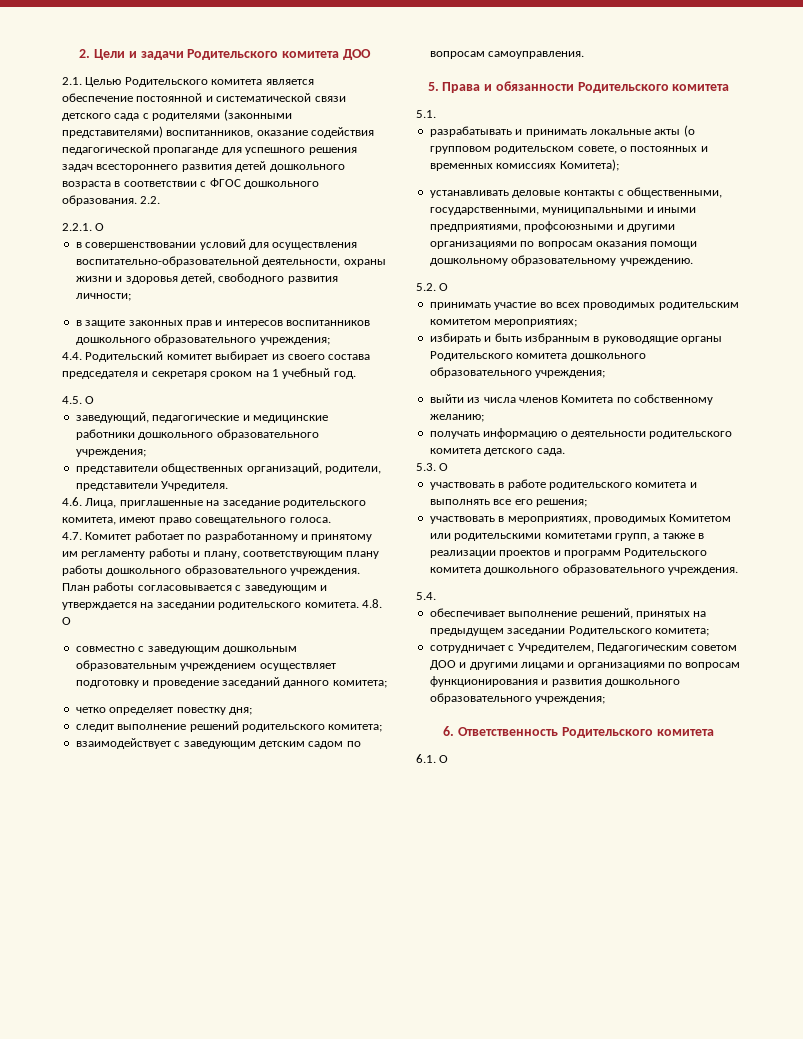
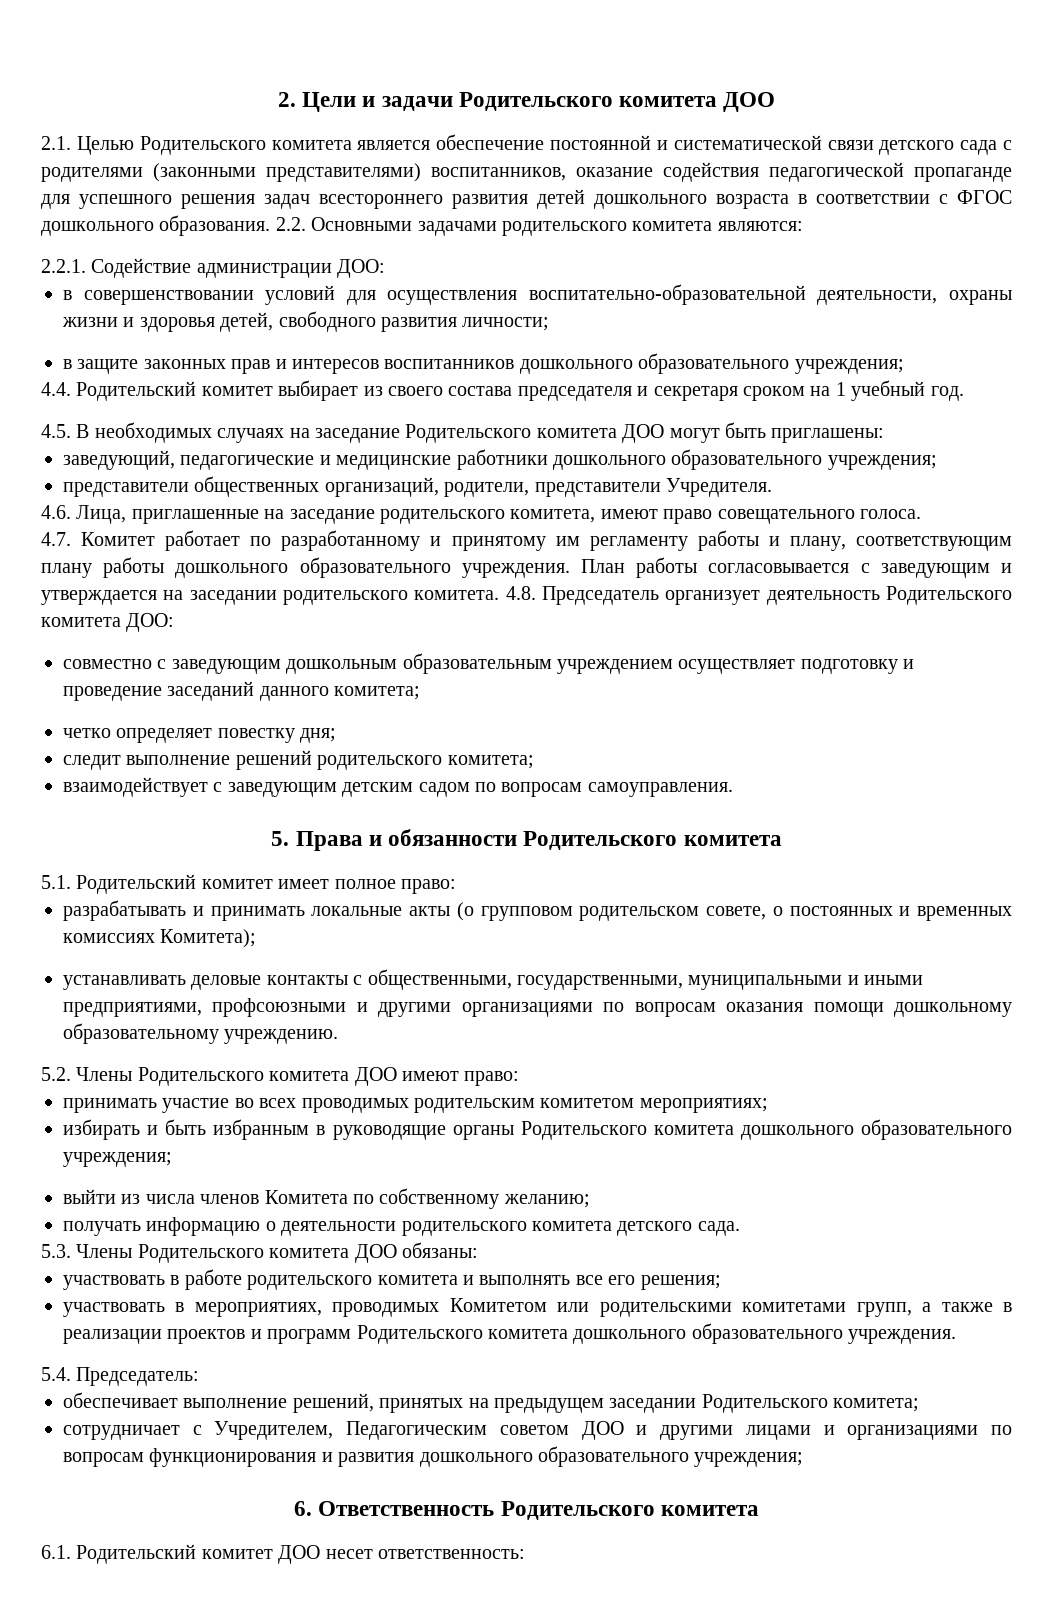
- 2.2.
- 2.2.1. О
+ 2.2. Основными задачами родительского комитета являются:
+ 2.2.1. Содействие администрации ДОО:
- 4.5. О
+ 4.5. В необходимых случаях на заседание Родительского комитета ДОО могут быть приглашены:
- 4.8. О
+ 4.8. Председатель организует деятельность Родительского комитета ДОО:
- 5.1.
+ 5.1. Родительский комитет имеет полное право:
- 5.2. О
+ 5.2. Члены Родительского комитета ДОО имеют право:
- 5.3. О
+ 5.3. Члены Родительского комитета ДОО обязаны:
- 5.4.
+ 5.4. Председатель:
- 6.1. О
+ 6.1. Родительский комитет ДОО несет ответственность:

